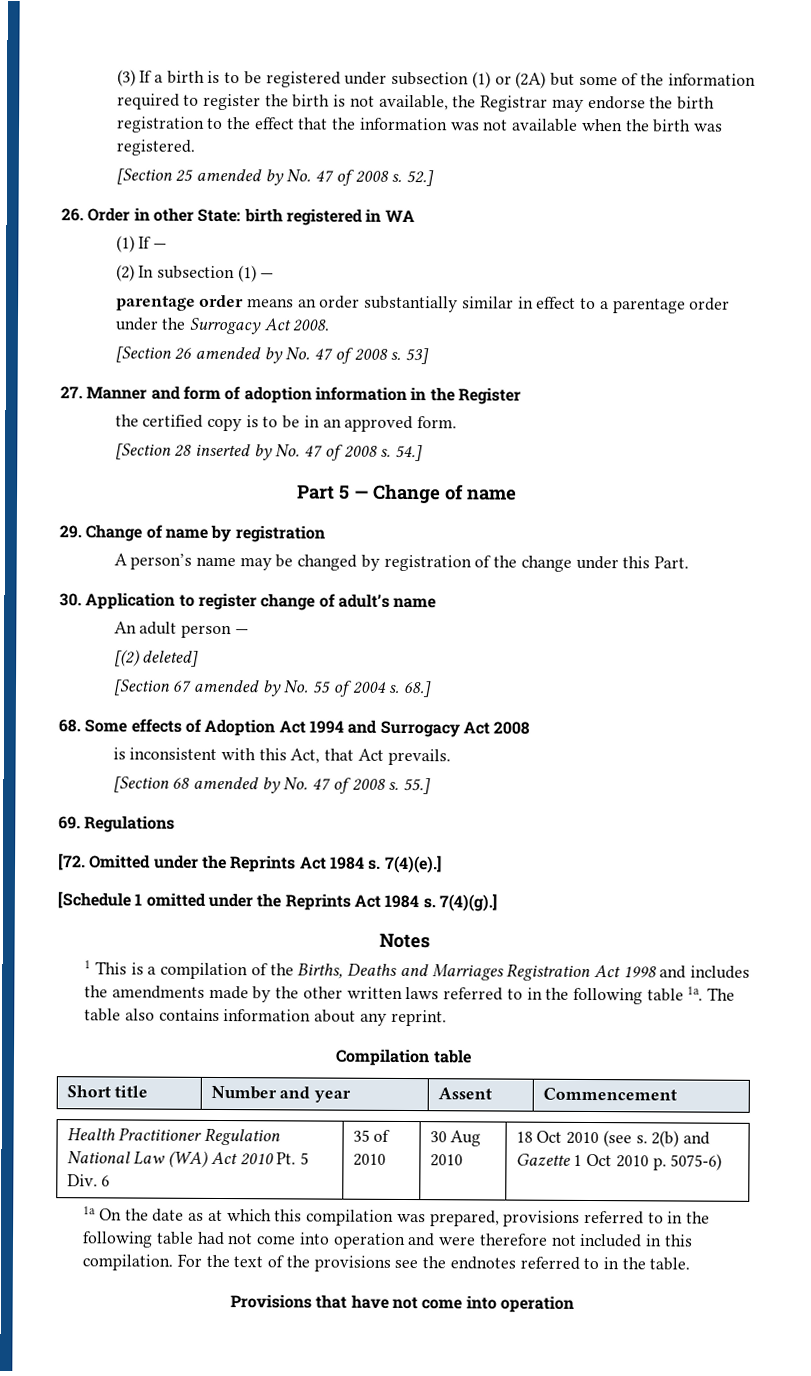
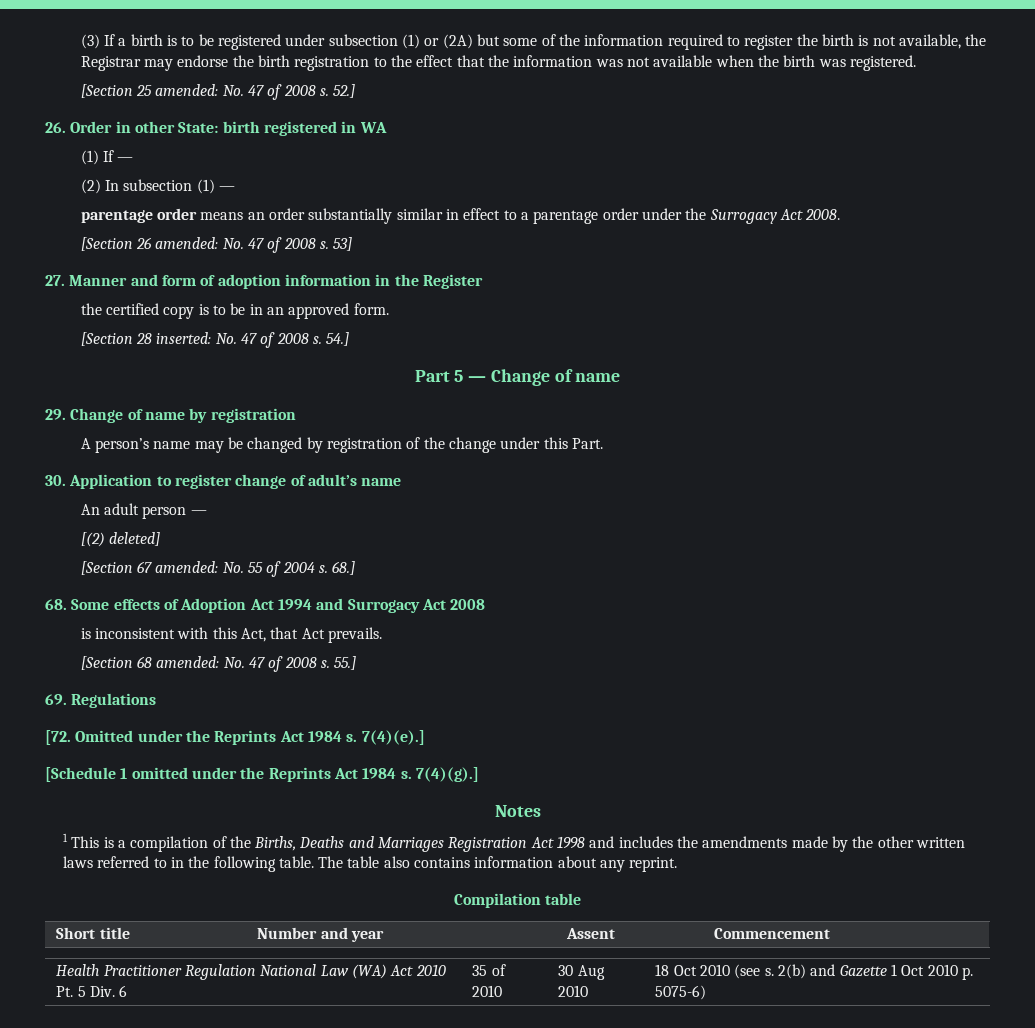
- [Section 25 amended by No. 47 of 2008 s.
+ [Section 25 amended: No. 47 of 2008 s.
- [Section 26 amended by No. 47 of 2008 s.
+ [Section 26 amended: No. 47 of 2008 s.
- [Section 28 inserted by No. 47 of 2008 s.
+ [Section 28 inserted: No. 47 of 2008 s.
- [Section 67 amended by No. 55 of 2004 s.
+ [Section 67 amended: No. 55 of 2004 s.
- [Section 68 amended by No. 47 of 2008 s.
+ [Section 68 amended: No. 47 of 2008 s.
- 1 This is a compilation of the Births, Deaths and Marriages Registration Act 1998 and includes the amendments made by the other written laws referred to in the following table 1a.
+ 1 This is a compilation of the Births, Deaths and Marriages Registration Act 1998 and includes the amendments made by the other written laws referred to in the following table.
- 1a On the date as at which this compilation was prepared, provisions referred to in the following table had not come into operation and were therefore not included in this compilation. For the text of the provisions see the endnotes referred to in the table.
- Provisions that have not come into operation

